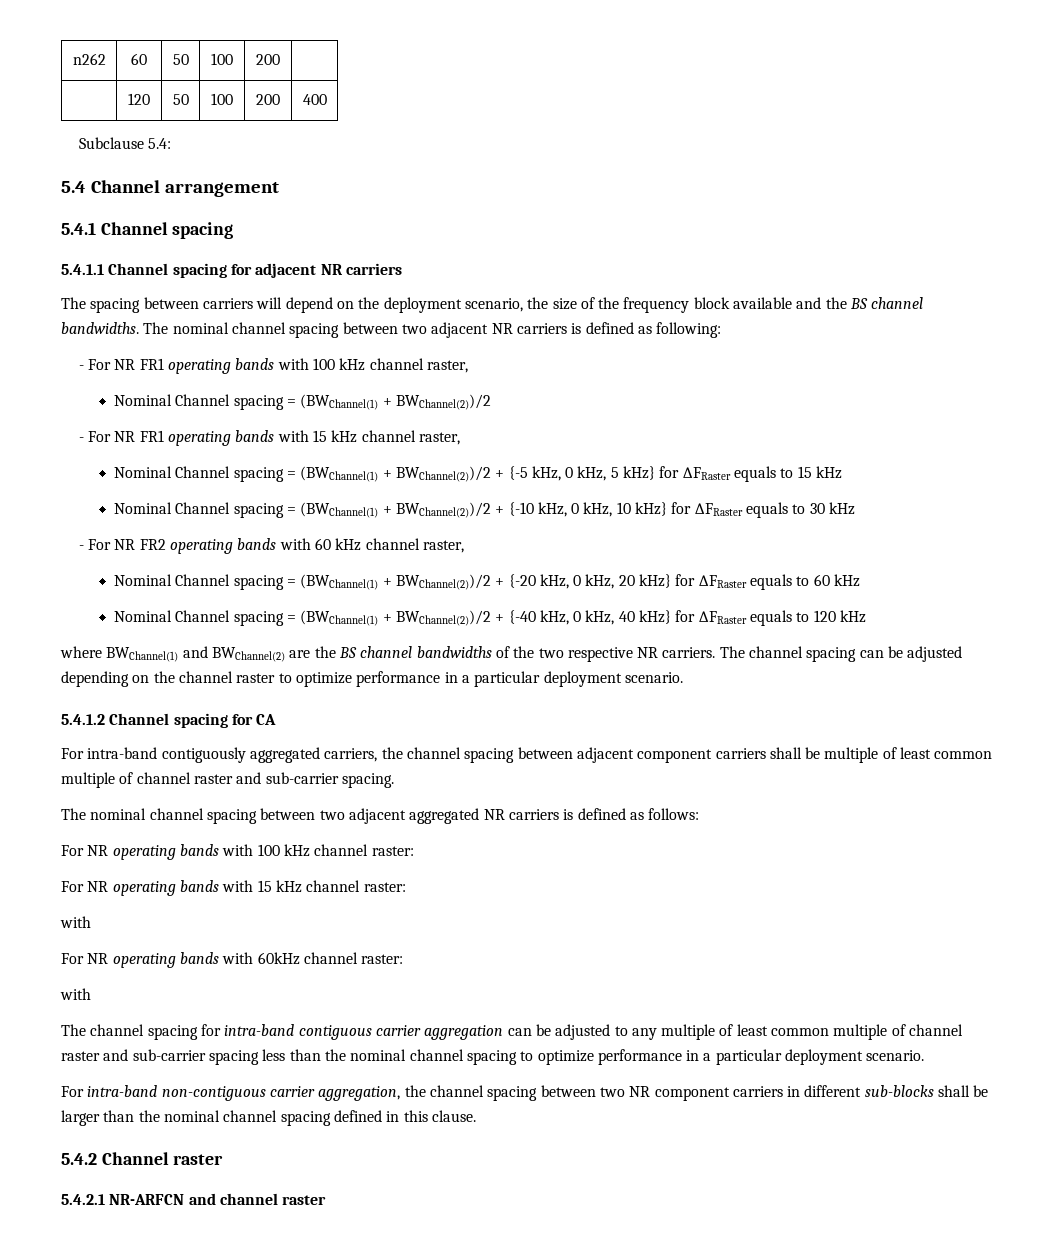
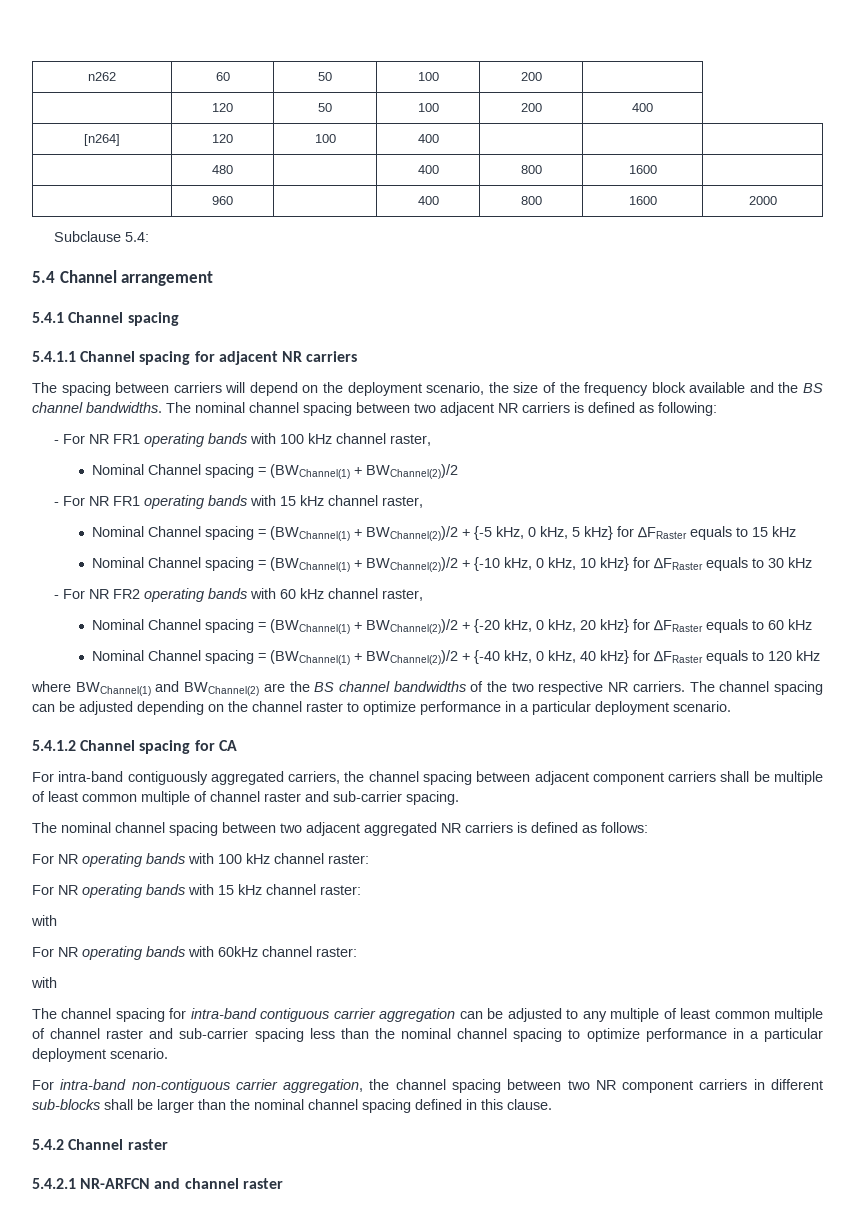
+ [n264] | 120 | 100 | 400 | | |
+ | 480 | | 400 | 800 | 1600 |
+ | 960 | | 400 | 800 | 1600 | 2000

